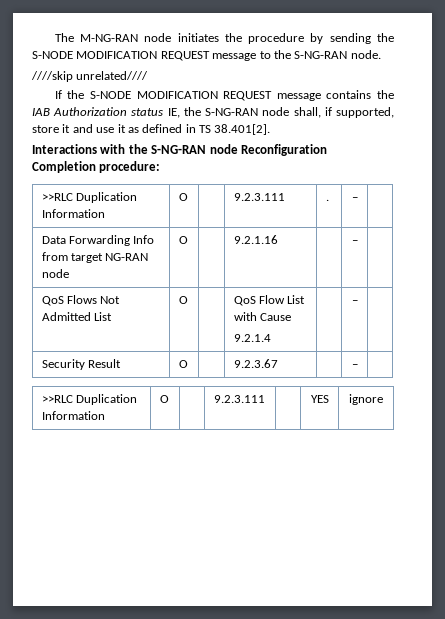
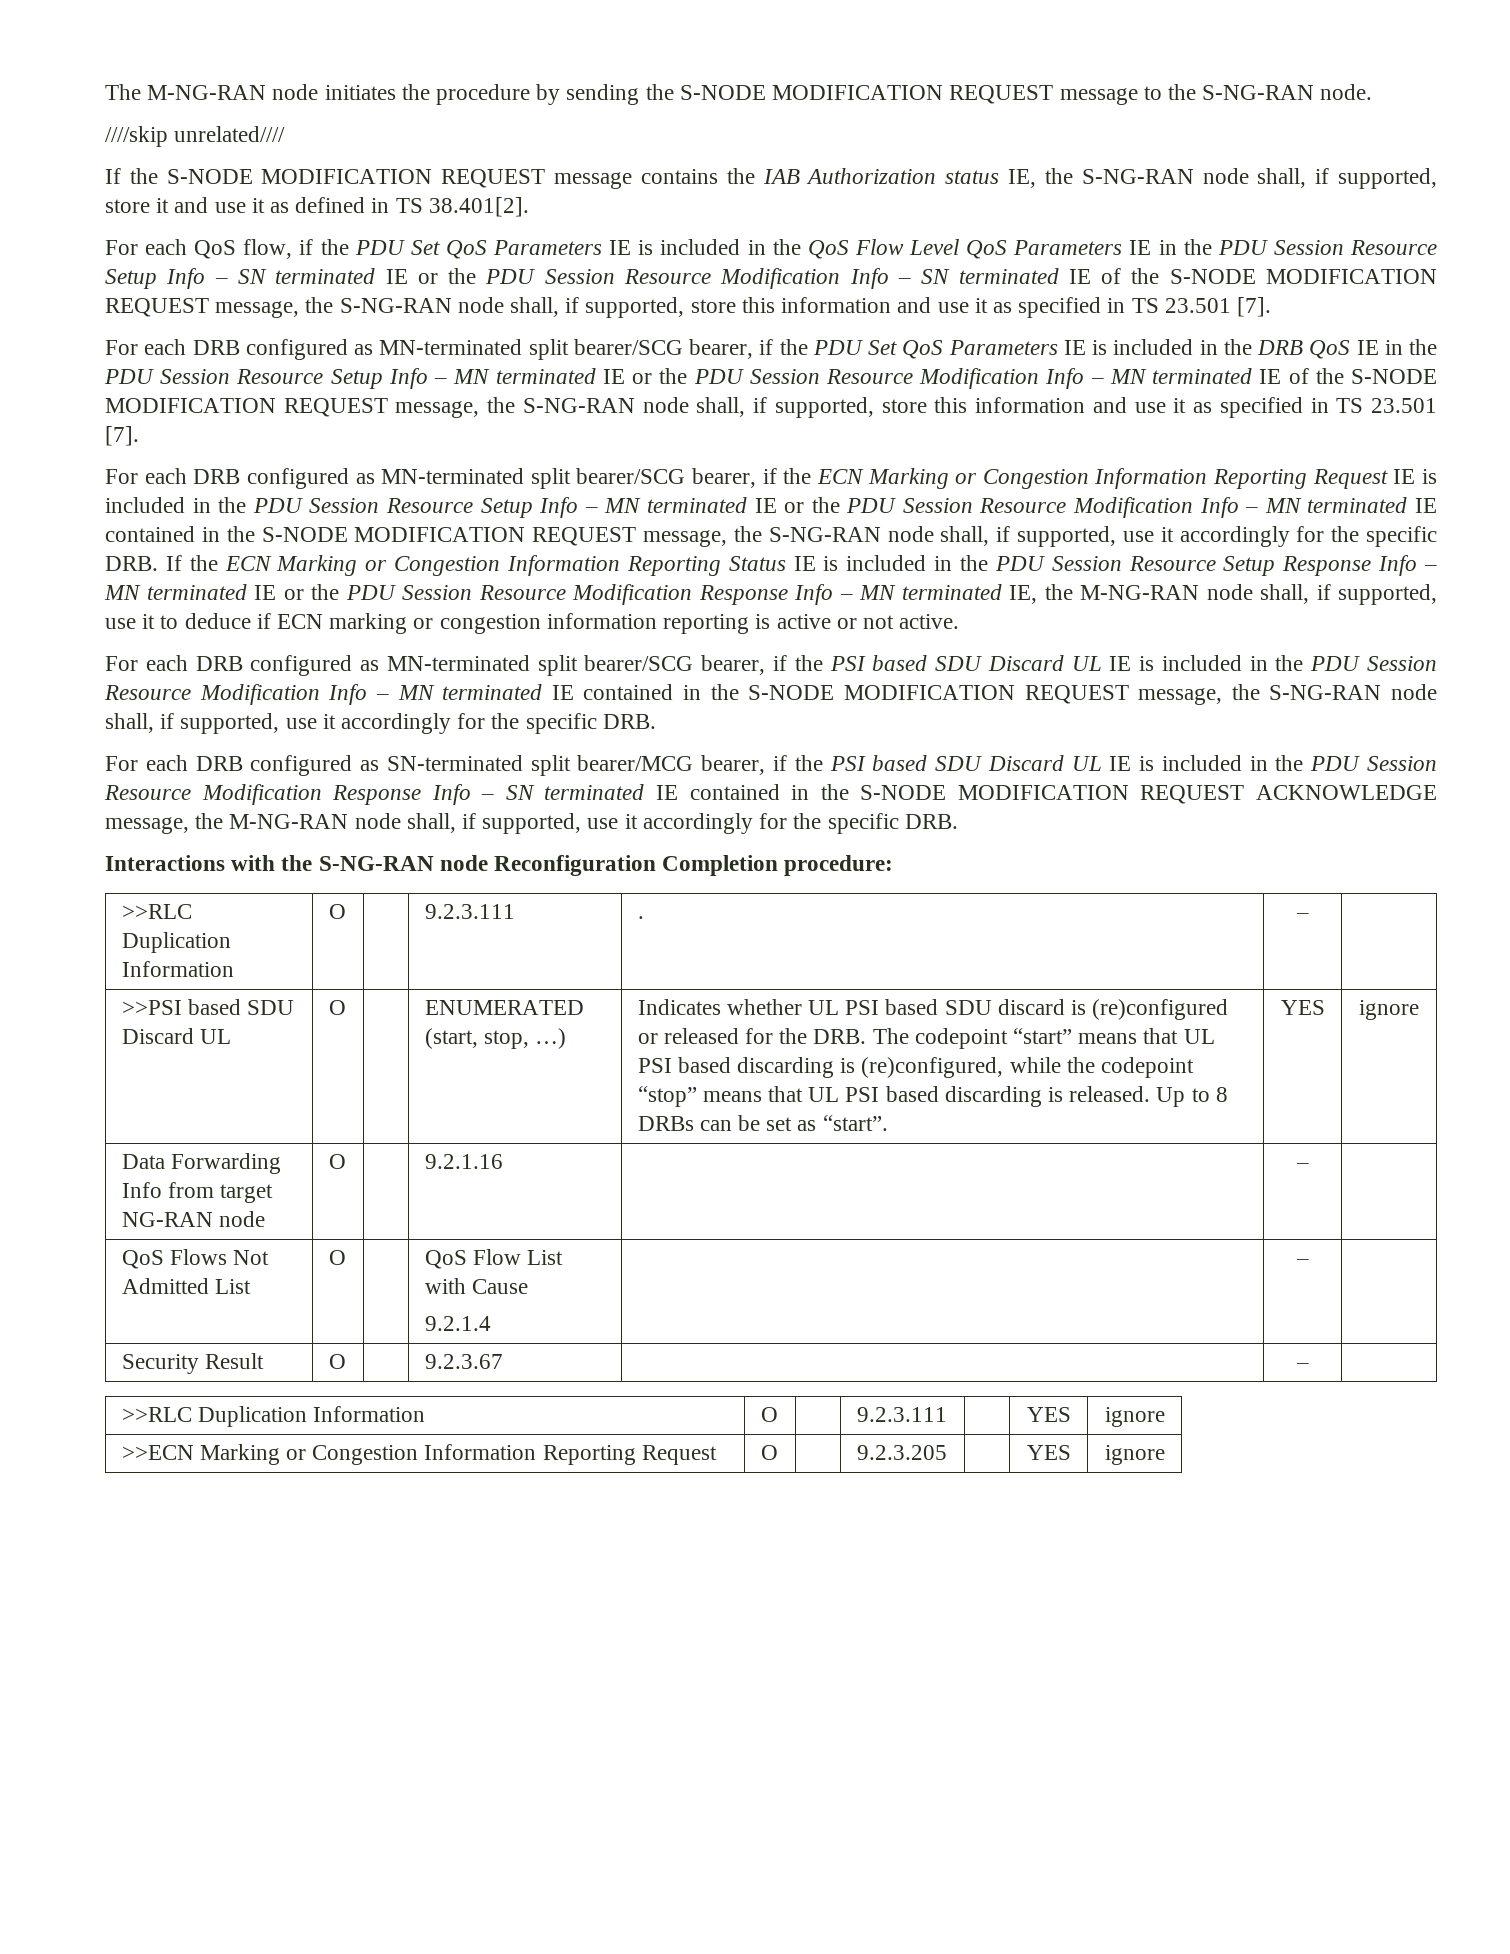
+ For each QoS flow, if the PDU Set QoS Parameters IE is included in the QoS Flow Level QoS Parameters IE in the PDU Session Resource Setup Info – SN terminated IE or the PDU Session Resource Modification Info – SN terminated IE of the S-NODE MODIFICATION REQUEST message, the S-NG-RAN node shall, if supported, store this information and use it as specified in TS 23.501 [7].
+ For each DRB configured as MN-terminated split bearer/SCG bearer, if the PDU Set QoS Parameters IE is included in the DRB QoS IE in the PDU Session Resource Setup Info – MN terminated IE or the PDU Session Resource Modification Info – MN terminated IE of the S-NODE MODIFICATION REQUEST message, the S-NG-RAN node shall, if supported, store this information and use it as specified in TS 23.501 [7].
+ For each DRB configured as MN-terminated split bearer/SCG bearer, if the ECN Marking or Congestion Information Reporting Request IE is included in the PDU Session Resource Setup Info – MN terminated IE or the PDU Session Resource Modification Info – MN terminated IE contained in the S-NODE MODIFICATION REQUEST message, the S-NG-RAN node shall, if supported, use it accordingly for the specific DRB. If the ECN Marking or Congestion Information Reporting Status IE is included in the PDU Session Resource Setup Response Info – MN terminated IE or the PDU Session Resource Modification Response Info – MN terminated IE, the M-NG-RAN node shall, if supported, use it to deduce if ECN marking or congestion information reporting is active or not active.
+ For each DRB configured as MN-terminated split bearer/SCG bearer, if the PSI based SDU Discard UL IE is included in the PDU Session Resource Modification Info – MN terminated IE contained in the S-NODE MODIFICATION REQUEST message, the S-NG-RAN node shall, if supported, use it accordingly for the specific DRB.
+ For each DRB configured as SN-terminated split bearer/MCG bearer, if the PSI based SDU Discard UL IE is included in the PDU Session Resource Modification Response Info – SN terminated IE contained in the S-NODE MODIFICATION REQUEST ACKNOWLEDGE message, the M-NG-RAN node shall, if supported, use it accordingly for the specific DRB.
+ >>PSI based SDU Discard UL | O | | ENUMERATED (start, stop, …) | Indicates whether UL PSI based SDU discard is (re)configured or released for the DRB. The codepoint “start” means that UL PSI based discarding is (re)configured, while the codepoint “stop” means that UL PSI based discarding is released. Up to 8 DRBs can be set as “start”. | YES | ignore
+ >>ECN Marking or Congestion Information Reporting Request | O | | 9.2.3.205 | | YES | ignore

